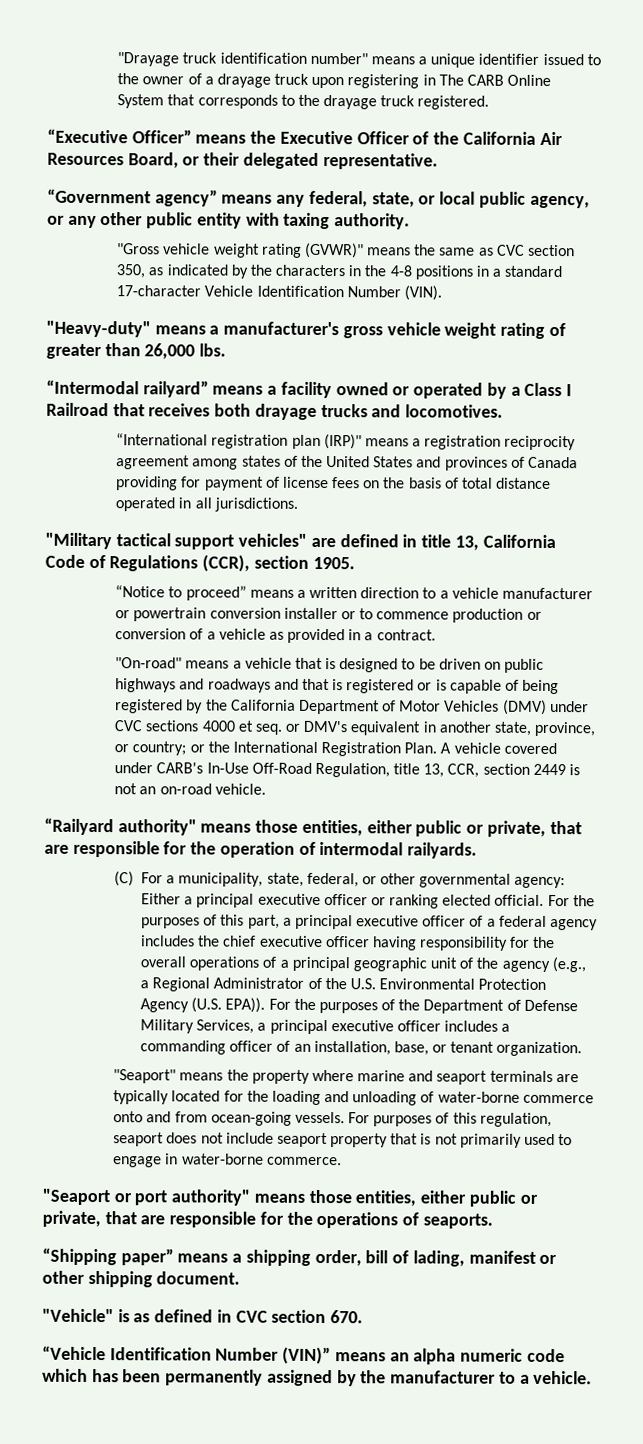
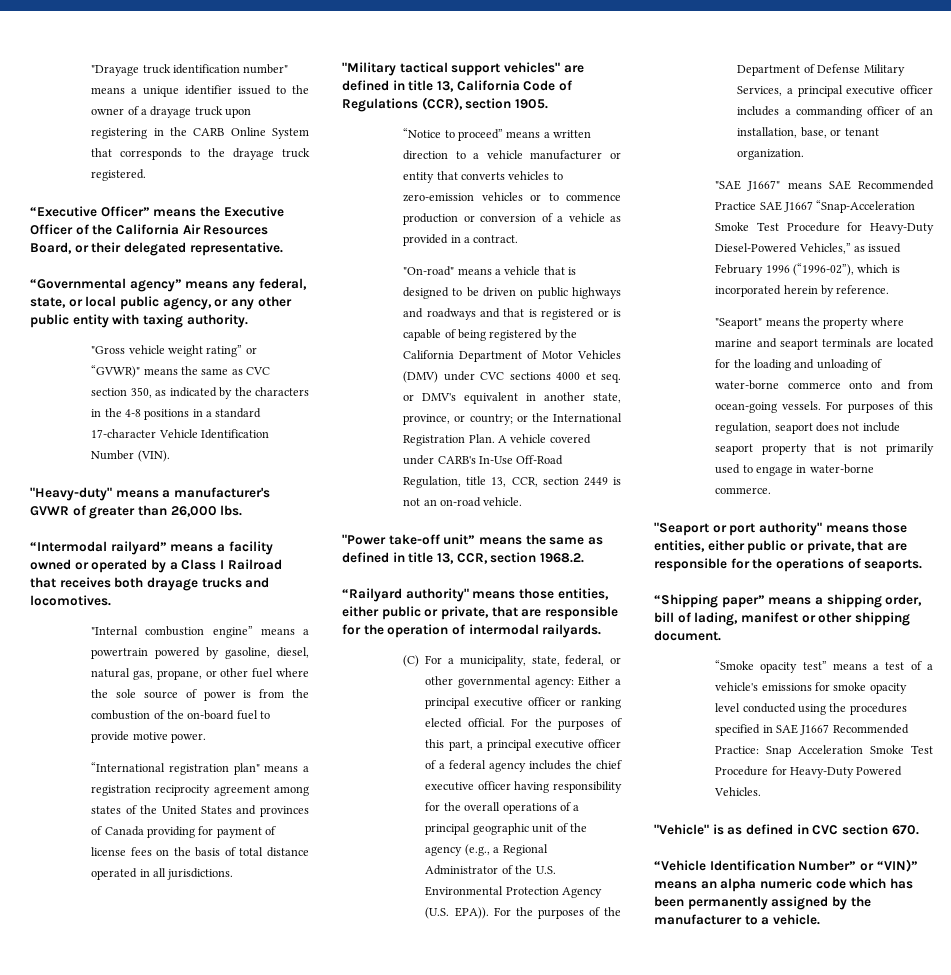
- "Drayage truck identification number" means a unique identifier issued to the owner of a drayage truck upon registering in The CARB Online System that corresponds to the drayage truck registered.
+ "Drayage truck identification number" means a unique identifier issued to the owner of a drayage truck upon registering in the CARB Online System that corresponds to the drayage truck registered.
- “Government agency” means any federal, state, or local public agency, or any other public entity with taxing authority.
+ “Governmental agency” means any federal, state, or local public agency, or any other public entity with taxing authority.
- "Gross vehicle weight rating (GVWR)" means the same as CVC section 350, as indicated by the characters in the 4-8 positions in a standard 17-character Vehicle Identification Number (VIN).
+ "Gross vehicle weight rating” or “GVWR)" means the same as CVC section 350, as indicated by the characters in the 4-8 positions in a standard 17-character Vehicle Identification Number (VIN).
- "Heavy-duty" means a manufacturer's gross vehicle weight rating of greater than 26,000 lbs.
+ "Heavy-duty" means a manufacturer's GVWR of greater than 26,000 lbs.
+ "Internal combustion engine” means a powertrain powered by gasoline, diesel, natural gas, propane, or other fuel where the sole source of power is from the combustion of the on-board fuel to provide motive power.
- “International registration plan (IRP)" means a registration reciprocity agreement among states of the United States and provinces of Canada providing for payment of license fees on the basis of total distance operated in all jurisdictions.
+ “International registration plan" means a registration reciprocity agreement among states of the United States and provinces of Canada providing for payment of license fees on the basis of total distance operated in all jurisdictions.
- “Notice to proceed” means a written direction to a vehicle manufacturer or powertrain conversion installer or to commence production or conversion of a vehicle as provided in a contract.
+ “Notice to proceed” means a written direction to a vehicle manufacturer or entity that converts vehicles to zero-emission vehicles or to commence production or conversion of a vehicle as provided in a contract.
+ "Power take-off unit” means the same as defined in title 13, CCR, section 1968.2.
+ "SAE J1667" means SAE Recommended Practice SAE J1667 “Snap-Acceleration Smoke Test Procedure for Heavy-Duty Diesel-Powered Vehicles,” as issued February 1996 (“1996-02”), which is incorporated herein by reference.
- "Seaport" means the property where marine and seaport terminals are typically located for the loading and unloading of water-borne commerce onto and from ocean-going vessels.
+ "Seaport" means the property where marine and seaport terminals are located for the loading and unloading of water-borne commerce onto and from ocean-going vessels.
+ “Smoke opacity test” means a test of a vehicle's emissions for smoke opacity level conducted using the procedures specified in SAE J1667 Recommended Practice: Snap Acceleration Smoke Test Procedure for Heavy-Duty Powered Vehicles.
- “Vehicle Identification Number (VIN)” means an alpha numeric code which has been permanently assigned by the manufacturer to a vehicle.
+ “Vehicle Identification Number” or “VIN)” means an alpha numeric code which has been permanently assigned by the manufacturer to a vehicle.

